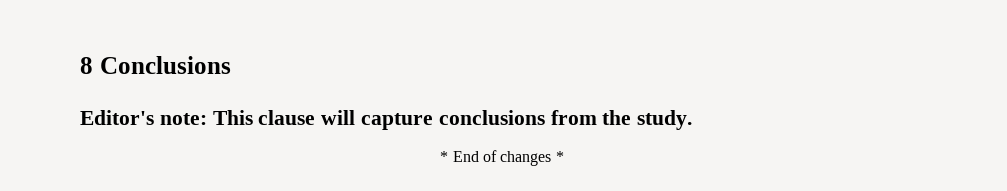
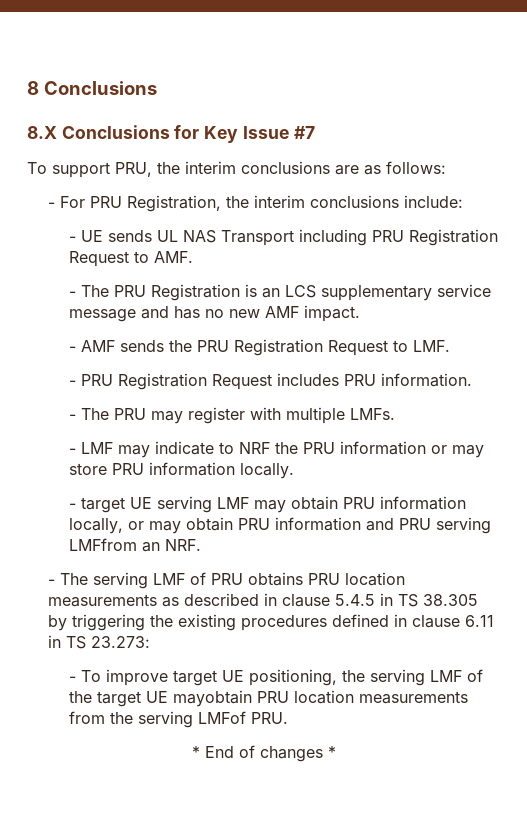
- Editor's note: This clause will capture conclusions from the study.
+ 8.X Conclusions for Key Issue #7
+ To support PRU, the interim conclusions are as follows:
+ - For PRU Registration, the interim conclusions include:
+ - UE sends UL NAS Transport including PRU Registration Request to AMF.
+ - The PRU Registration is an LCS supplementary service message and has no new AMF impact.
+ - AMF sends the PRU Registration Request to LMF.
+ - PRU Registration Request includes PRU information.
+ - The PRU may register with multiple LMFs.
+ - LMF may indicate to NRF the PRU information or may store PRU information locally.
+ - target UE serving LMF may obtain PRU information locally, or may obtain PRU information and PRU serving LMFfrom an NRF.
+ - The serving LMF of PRU obtains PRU location measurements as described in clause 5.4.5 in TS 38.305 by triggering the existing procedures defined in clause 6.11 in TS 23.273:
+ - To improve target UE positioning, the serving LMF of the target UE mayobtain PRU location measurements from the serving LMFof PRU.

